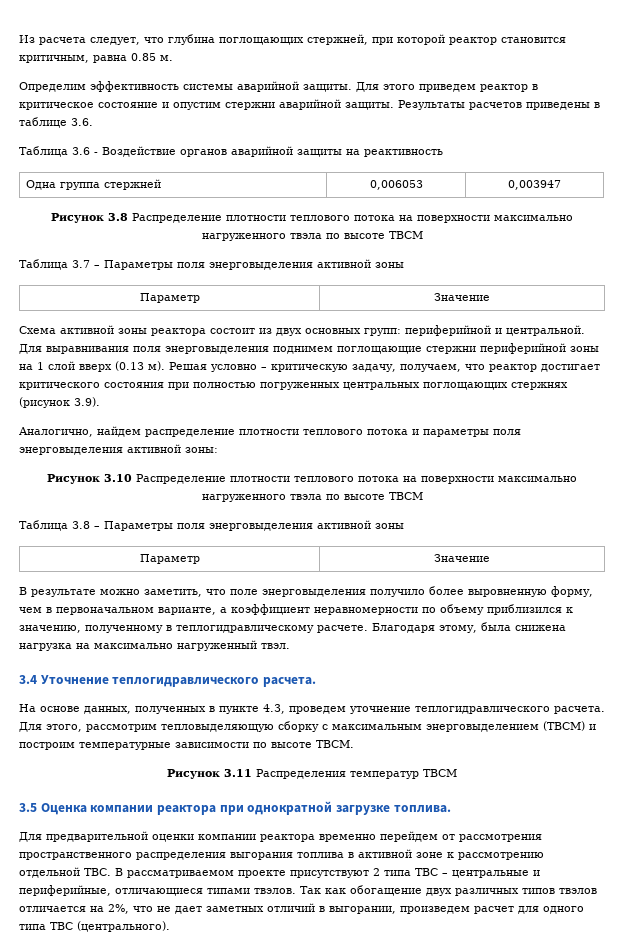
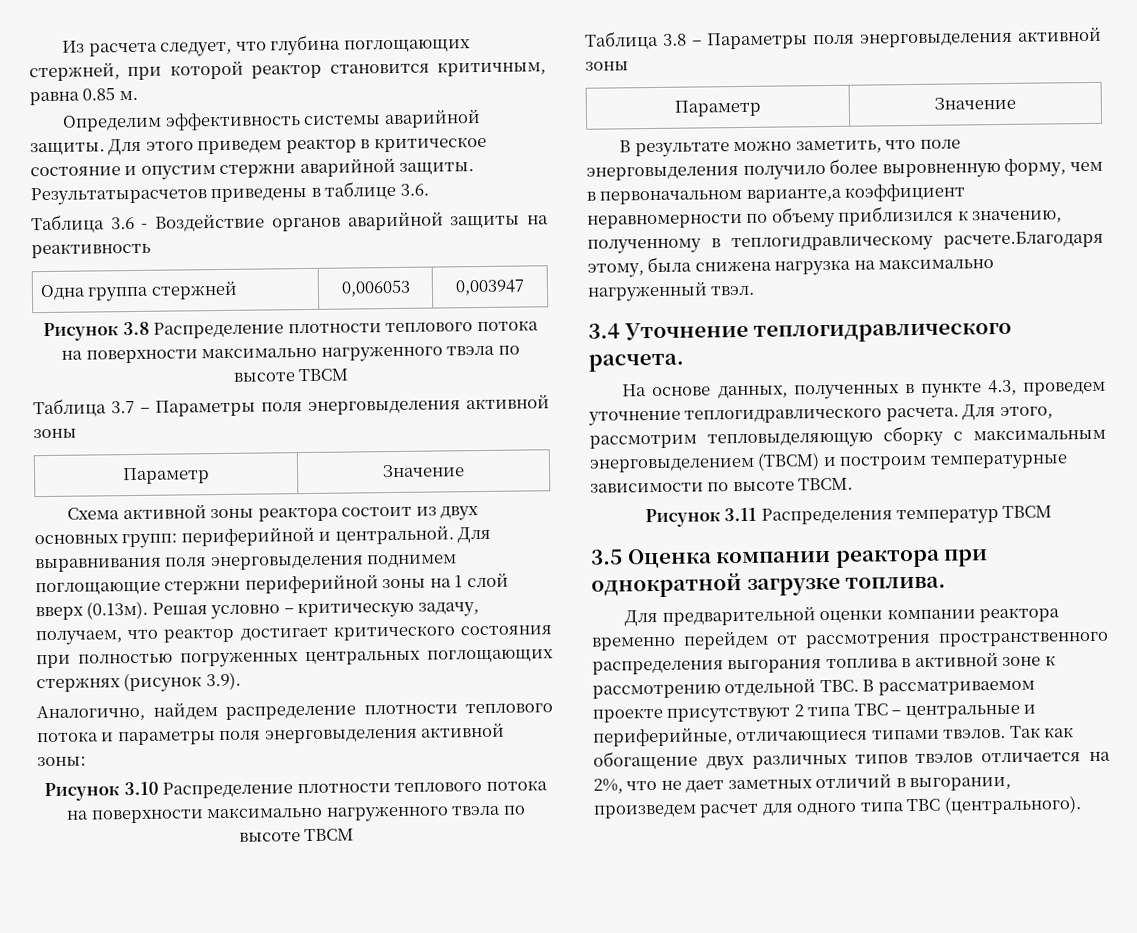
- Результаты расчетов приведены в таблице 3.6.
+ Результатырасчетов приведены в таблице 3.6.
- Для выравнивания поля энерговыделения поднимем поглощающие стержни периферийной зоны на 1 слой вверх (0.13 м). Решая условно – критическую задачу, получаем, что реактор достигает критического состояния при полностью погруженных центральных поглощающих стержнях (рисунок 3.9).
+ Для выравнивания поля энерговыделения поднимем поглощающие стержни периферийной зоны на 1 слой вверх (0.13м). Решая условно – критическую задачу, получаем, что реактор достигает критического состояния при полностью погруженных центральных поглощающих стержнях (рисунок 3.9).
- В результате можно заметить, что поле энерговыделения получило более выровненную форму, чем в первоначальном варианте, а коэффициент неравномерности по объему приблизился к значению, полученному в теплогидравлическому расчете. Благодаря этому, была снижена нагрузка на максимально нагруженный твэл.
+ В результате можно заметить, что поле энерговыделения получило более выровненную форму, чем в первоначальном варианте,а коэффициент неравномерности по объему приблизился к значению, полученному в теплогидравлическому расчете.Благодаря этому, была снижена нагрузка на максимально нагруженный твэл.

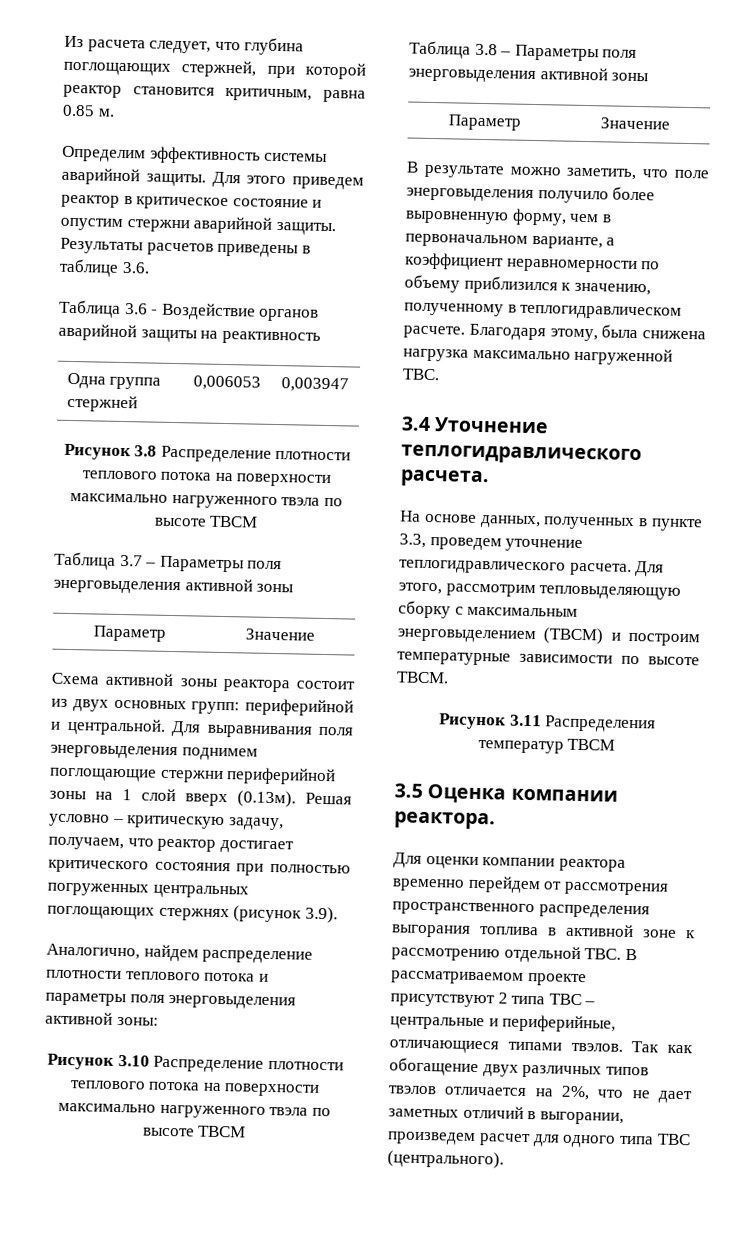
- Результатырасчетов приведены в таблице 3.6.
+ Результаты расчетов приведены в таблице 3.6.
- В результате можно заметить, что поле энерговыделения получило более выровненную форму, чем в первоначальном варианте,а коэффициент неравномерности по объему приблизился к значению, полученному в теплогидравлическому расчете.Благодаря этому, была снижена нагрузка на максимально нагруженный твэл.
+ В результате можно заметить, что поле энерговыделения получило более выровненную форму, чем в первоначальном варианте, а коэффициент неравномерности по объему приблизился к значению, полученному в теплогидравлическом расчете. Благодаря этому, была снижена нагрузка максимально нагруженной ТВС.
- На основе данных, полученных в пункте 4.3, проведем уточнение теплогидравлического расчета.
+ На основе данных, полученных в пункте 3.3, проведем уточнение теплогидравлического расчета.
- 3.5 Оценка компании реактора при однократной загрузке топлива.
- Для предварительной оценки компании реактора временно перейдем от рассмотрения пространственного распределения выгорания топлива в активной зоне к рассмотрению отдельной ТВС. В рассматриваемом проекте присутствуют 2 типа ТВС – центральные и периферийные, отличающиеся типами твэлов.
+ 3.5 Оценка компании реактора.
+ Для оценки компании реактора временно перейдем от рассмотрения пространственного распределения выгорания топлива в активной зоне к рассмотрению отдельной ТВС. В рассматриваемом проекте присутствуют 2 типа ТВС – центральные и периферийные, отличающиеся типами твэлов.

